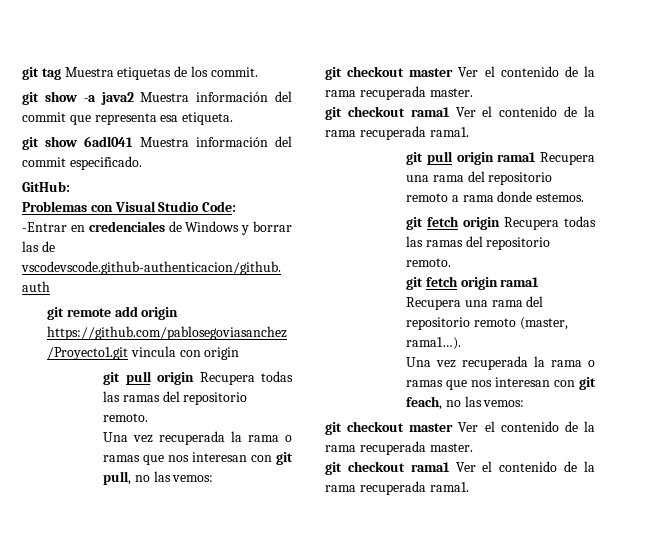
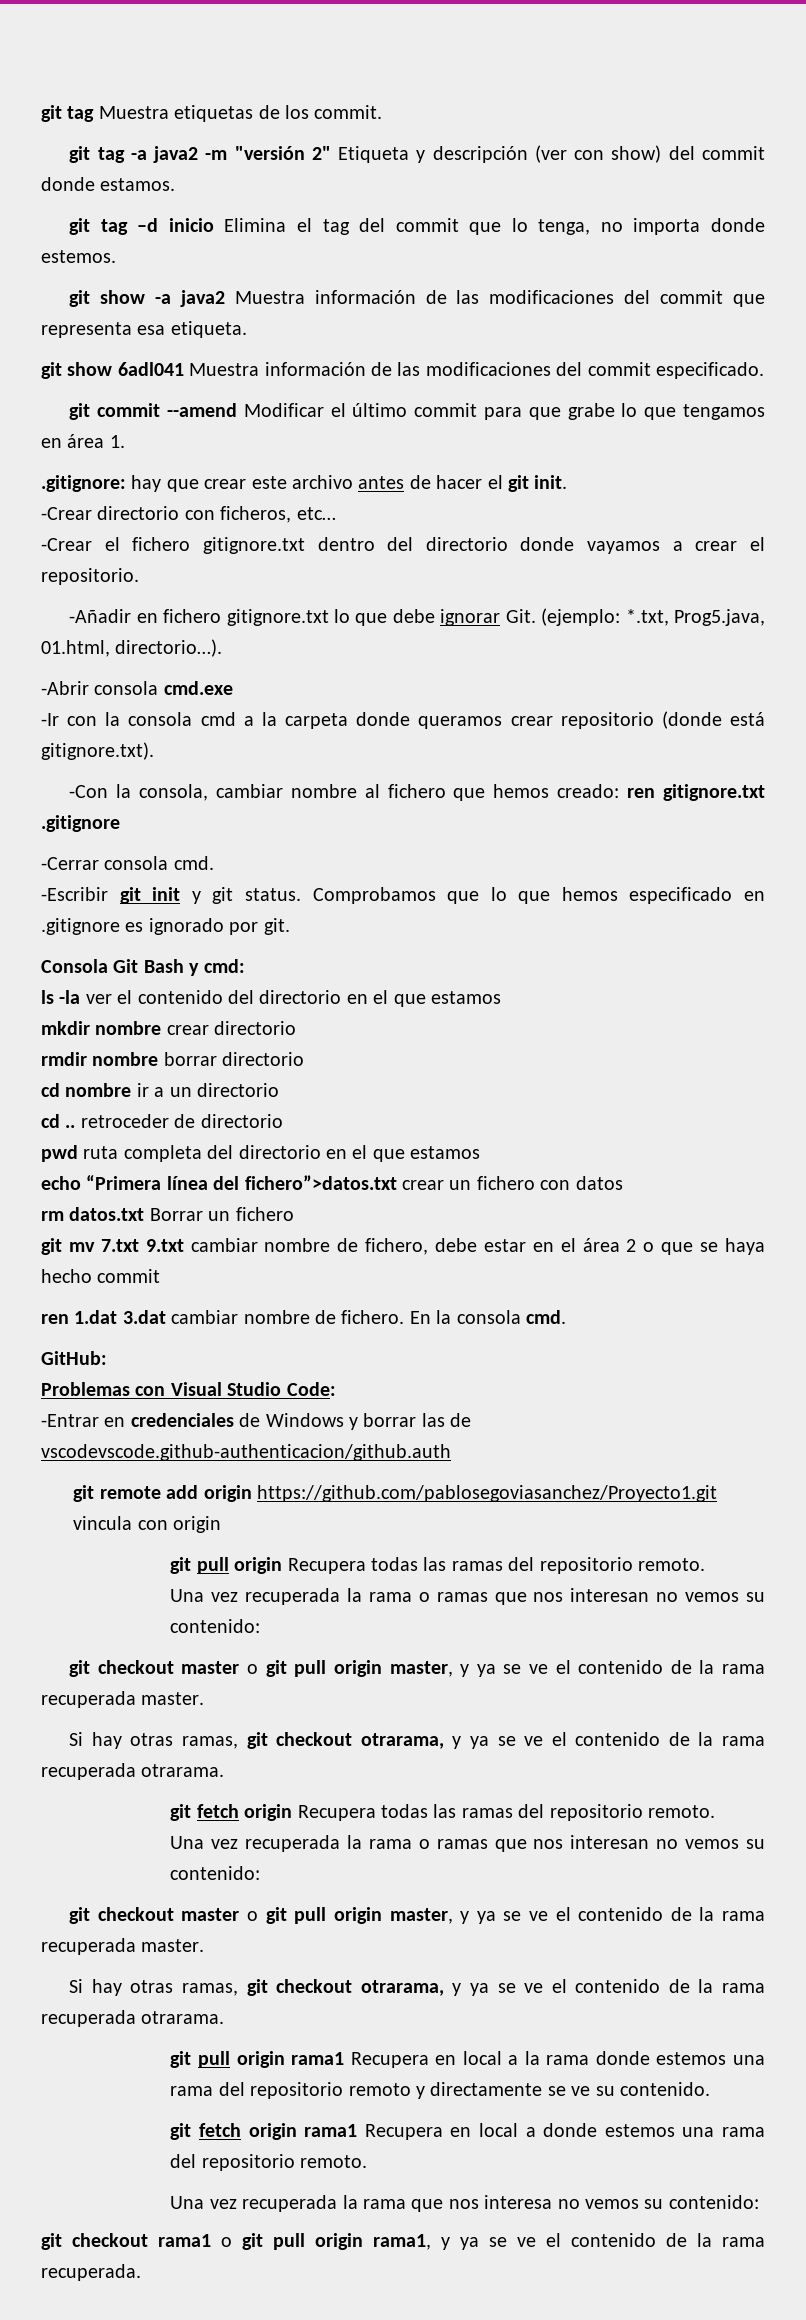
+ git tag -a java2 -m "versión 2" Etiqueta y descripción (ver con show) del commit donde estamos.
+ git tag –d inicio Elimina el tag del commit que lo tenga, no importa donde estemos.
- git show -a java2 Muestra información del commit que representa esa etiqueta.
+ git show -a java2 Muestra información de las modificaciones del commit que representa esa etiqueta.
- git show 6adl041 Muestra información del commit especificado.
+ git show 6adl041 Muestra información de las modificaciones del commit especificado.
+ git commit --amend Modificar el último commit para que grabe lo que tengamos en área 1.
+ .gitignore: hay que crear este archivo antes de hacer el git init.
+ -Crear directorio con ficheros, etc…
+ -Crear el fichero gitignore.txt dentro del directorio donde vayamos a crear el repositorio.
+ -Añadir en fichero gitignore.txt lo que debe ignorar Git. (ejemplo: *.txt, Prog5.java, 01.html, directorio…).
+ -Abrir consola cmd.exe
+ -Ir con la consola cmd a la carpeta donde queramos crear repositorio (donde está gitignore.txt).
+ -Con la consola, cambiar nombre al fichero que hemos creado: ren gitignore.txt .gitignore
+ -Cerrar consola cmd.
+ -Escribir git init y git status. Comprobamos que lo que hemos especificado en .gitignore es ignorado por git.
+ Consola Git Bash y cmd:
+ ls -la ver el contenido del directorio en el que estamos
+ mkdir nombre crear directorio
+ rmdir nombre borrar directorio
+ cd nombre ir a un directorio
+ cd .. retroceder de directorio
+ pwd ruta completa del directorio en el que estamos
+ echo “Primera línea del fichero”>datos.txt crear un fichero con datos
+ rm datos.txt Borrar un fichero
+ git mv 7.txt 9.txt cambiar nombre de fichero, debe estar en el área 2 o que se haya hecho commit
+ ren 1.dat 3.dat cambiar nombre de fichero. En la consola cmd.
  git pull origin Recupera todas las ramas del repositorio remoto.
- Una vez recuperada la rama o ramas que nos interesan con git pull, no las vemos:
- git checkout master Ver el contenido de la rama recuperada master.
- git checkout rama1 Ver el contenido de la rama recuperada rama1.
- git pull origin rama1 Recupera una rama del repositorio remoto a rama donde estemos.
+ Una vez recuperada la rama o ramas que nos interesan no vemos su contenido:
+ git checkout master o git pull origin master, y ya se ve el contenido de la rama recuperada master.
+ Si hay otras ramas, git checkout otrarama, y ya se ve el contenido de la rama recuperada otrarama.
  git fetch origin Recupera todas las ramas del repositorio remoto.
- git fetch origin rama1 Recupera una rama del repositorio remoto (master, rama1…).
- Una vez recuperada la rama o ramas que nos interesan con git feach, no las vemos:
- git checkout master Ver el contenido de la rama recuperada master.
- git checkout rama1 Ver el contenido de la rama recuperada rama1.
+ Una vez recuperada la rama o ramas que nos interesan no vemos su contenido:
+ git checkout master o git pull origin master, y ya se ve el contenido de la rama recuperada master.
+ Si hay otras ramas, git checkout otrarama, y ya se ve el contenido de la rama recuperada otrarama.
+ git pull origin rama1 Recupera en local a la rama donde estemos una rama del repositorio remoto y directamente se ve su contenido.
+ git fetch origin rama1 Recupera en local a donde estemos una rama del repositorio remoto.
+ Una vez recuperada la rama que nos interesa no vemos su contenido:
+ git checkout rama1 o git pull origin rama1, y ya se ve el contenido de la rama recuperada.

